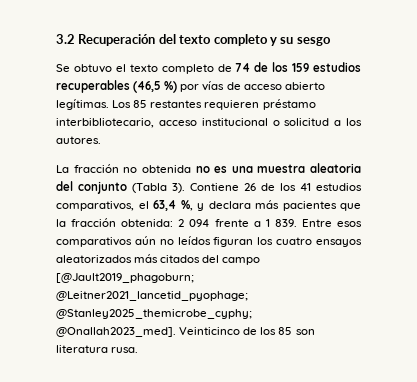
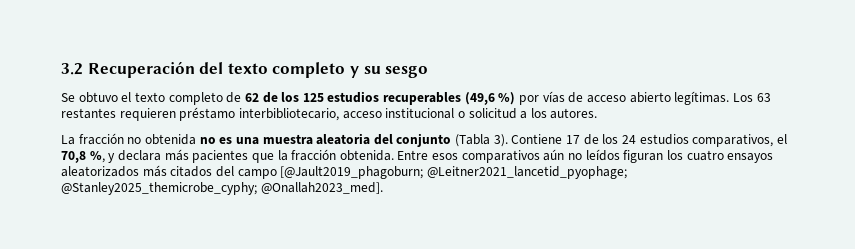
- Se obtuvo el texto completo de 74 de los 159 estudios recuperables (46,5 %) por vías de acceso abierto legítimas.
+ Se obtuvo el texto completo de 62 de los 125 estudios recuperables (49,6 %) por vías de acceso abierto legítimas.
- Los 85 restantes requieren préstamo interbibliotecario, acceso institucional o solicitud a los autores.
+ Los 63 restantes requieren préstamo interbibliotecario, acceso institucional o solicitud a los autores.
- Contiene 26 de los 41 estudios comparativos, el 63,4 %, y declara más pacientes que la fracción obtenida: 2 094 frente a 1 839. Entre esos comparativos aún no leídos figuran los cuatro ensayos aleatorizados más citados del campo [@Jault2019_phagoburn; @Leitner2021_lancetid_pyophage; @Stanley2025_themicrobe_cyphy; @Onallah2023_med]. Veinticinco de los 85 son literatura rusa.
+ Contiene 17 de los 24 estudios comparativos, el 70,8 %, y declara más pacientes que la fracción obtenida. Entre esos comparativos aún no leídos figuran los cuatro ensayos aleatorizados más citados del campo [@Jault2019_phagoburn; @Leitner2021_lancetid_pyophage; @Stanley2025_themicrobe_cyphy; @Onallah2023_med].

